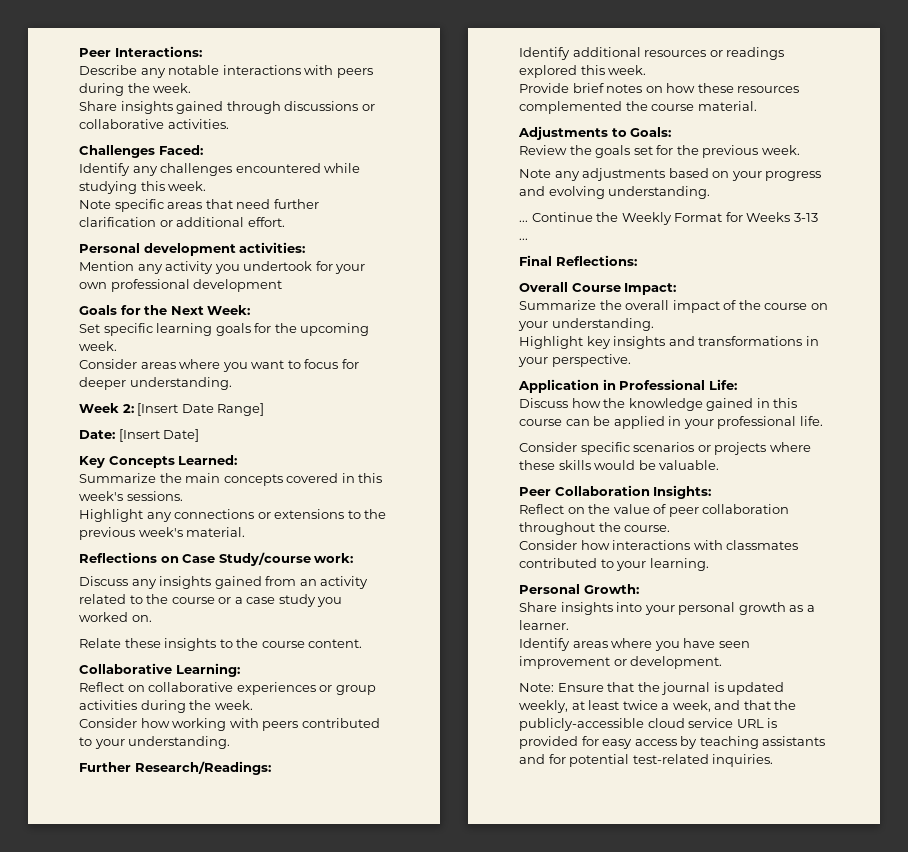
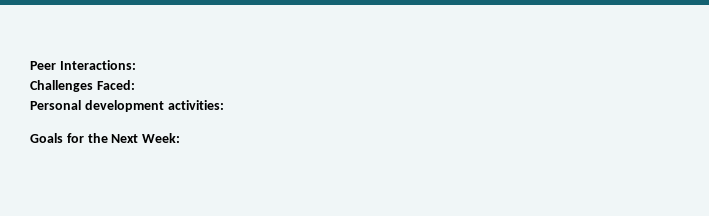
- Describe any notable interactions with peers during the week.
- Share insights gained through discussions or collaborative activities.
  Challenges Faced:
- Identify any challenges encountered while studying this week.
- Note specific areas that need further clarification or additional effort.
  Personal development activities:
- Mention any activity you undertook for your own professional development
- Set specific learning goals for the upcoming week.
- Consider areas where you want to focus for deeper understanding.
- Week 2: [Insert Date Range]
- Date: [Insert Date]
- Key Concepts Learned:
- Summarize the main concepts covered in this week's sessions.
- Highlight any connections or extensions to the previous week's material.
- Reflections on Case Study/course work:
- Discuss any insights gained from an activity related to the course or a case study you worked on.
- Relate these insights to the course content.
- Collaborative Learning:
- Reflect on collaborative experiences or group activities during the week.
- Consider how working with peers contributed to your understanding.
- Further Research/Readings:
- Identify additional resources or readings explored this week.
- Provide brief notes on how these resources complemented the course material.
- Adjustments to Goals:
- Review the goals set for the previous week.
- Note any adjustments based on your progress and evolving understanding.
- ... Continue the Weekly Format for Weeks 3-13 ...
- Final Reflections:
- Overall Course Impact:
- Summarize the overall impact of the course on your understanding.
- Highlight key insights and transformations in your perspective.
- Application in Professional Life:
- Discuss how the knowledge gained in this course can be applied in your professional life.
- Consider specific scenarios or projects where these skills would be valuable.
- Peer Collaboration Insights:
- Reflect on the value of peer collaboration throughout the course.
- Consider how interactions with classmates contributed to your learning.
- Personal Growth:
- Share insights into your personal growth as a learner.
- Identify areas where you have seen improvement or development.
- Note: Ensure that the journal is updated weekly, at least twice a week, and that the publicly-accessible cloud service URL is provided for easy access by teaching assistants and for potential test-related inquiries.

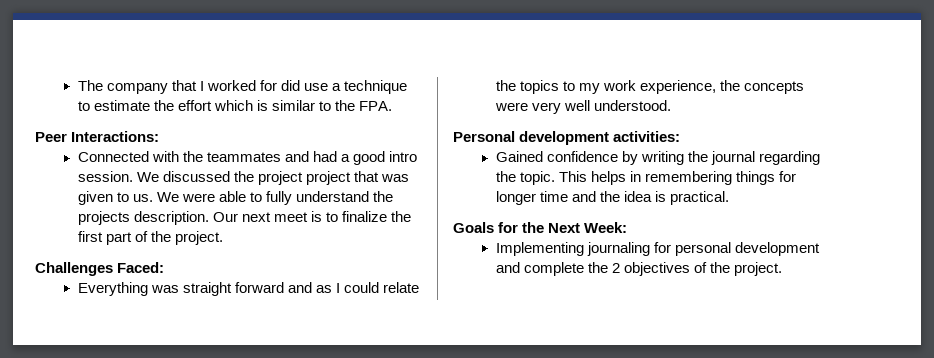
+ The company that I worked for did use a technique to estimate the effort which is similar to the FPA.
  Peer Interactions:
+ Connected with the teammates and had a good intro session. We discussed the project project that was given to us. We were able to fully understand the projects description. Our next meet is to finalize the first part of the project.
  Challenges Faced:
+ Everything was straight forward and as I could relate the topics to my work experience, the concepts were very well understood.
  Personal development activities:
+ Gained confidence by writing the journal regarding the topic. This helps in remembering things for longer time and the idea is practical.
+ Implementing journaling for personal development and complete the 2 objectives of the project.

